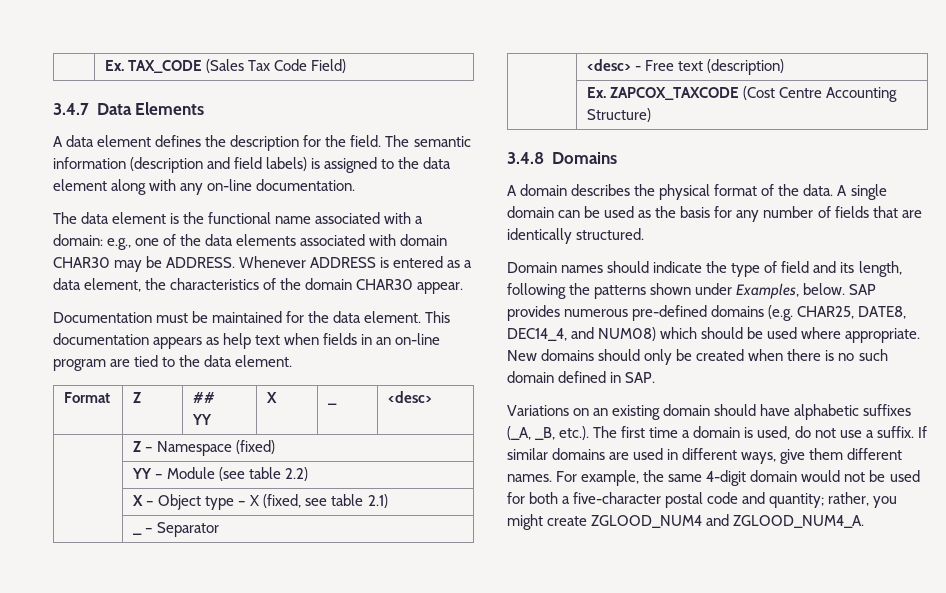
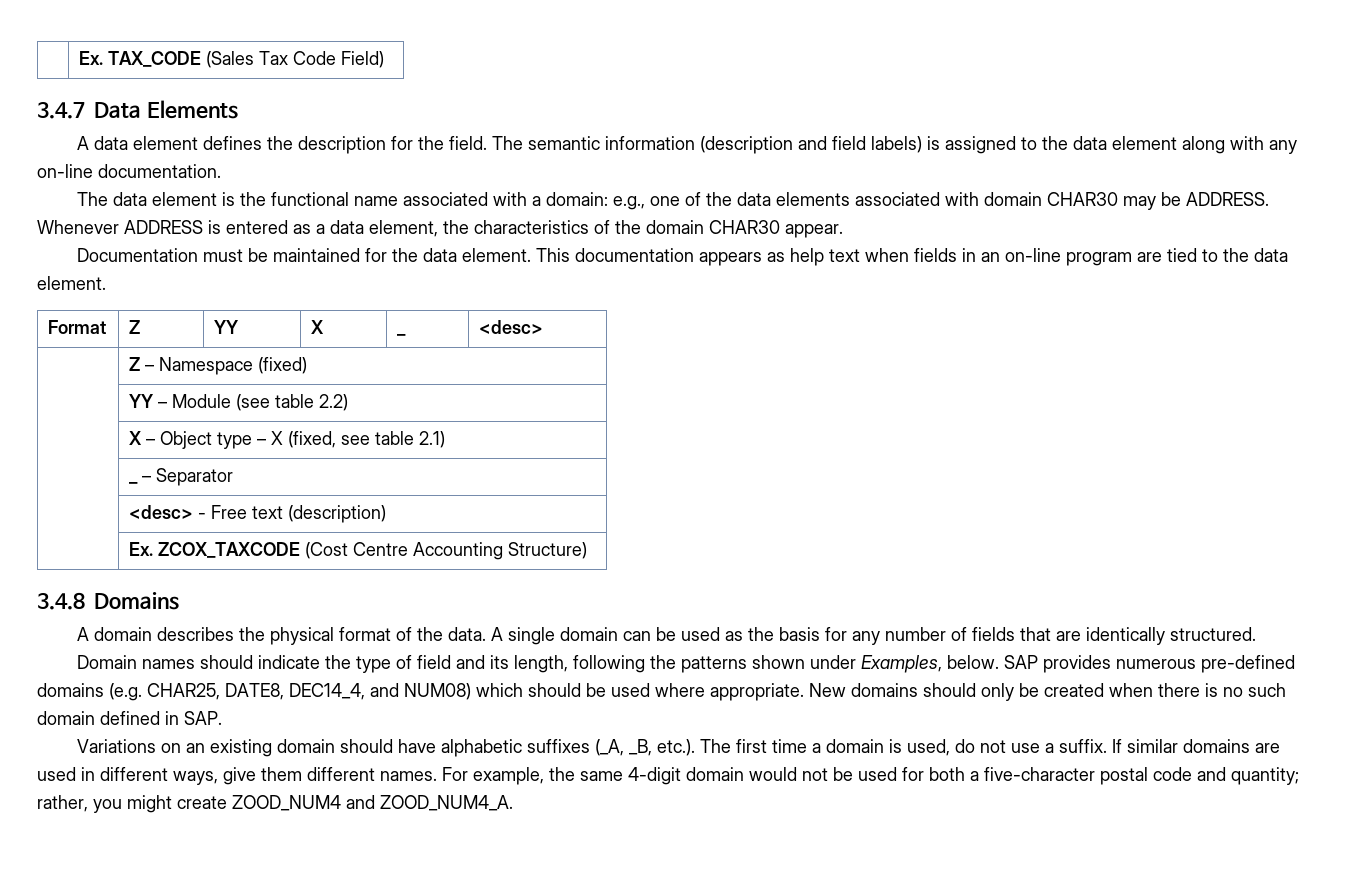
- Format | Z | ##
- YY | X | _ | <desc>
+ Format | Z | YY | X | _ | <desc>
- | Ex. ZAPCOX_TAXCODE (Cost Centre Accounting Structure)
+ | Ex. ZCOX_TAXCODE (Cost Centre Accounting Structure)
- For example, the same 4-digit domain would not be used for both a five-character postal code and quantity; rather, you might create ZGLOOD_NUM4 and ZGLOOD_NUM4_A.
+ For example, the same 4-digit domain would not be used for both a five-character postal code and quantity; rather, you might create ZOOD_NUM4 and ZOOD_NUM4_A.

